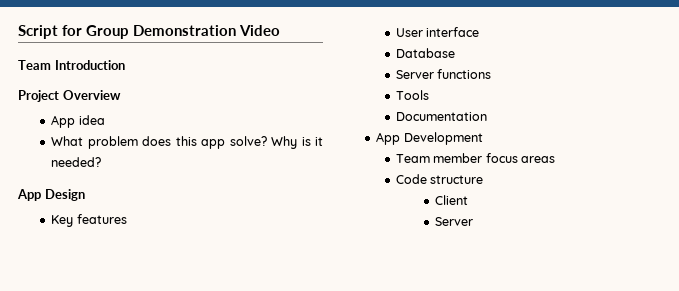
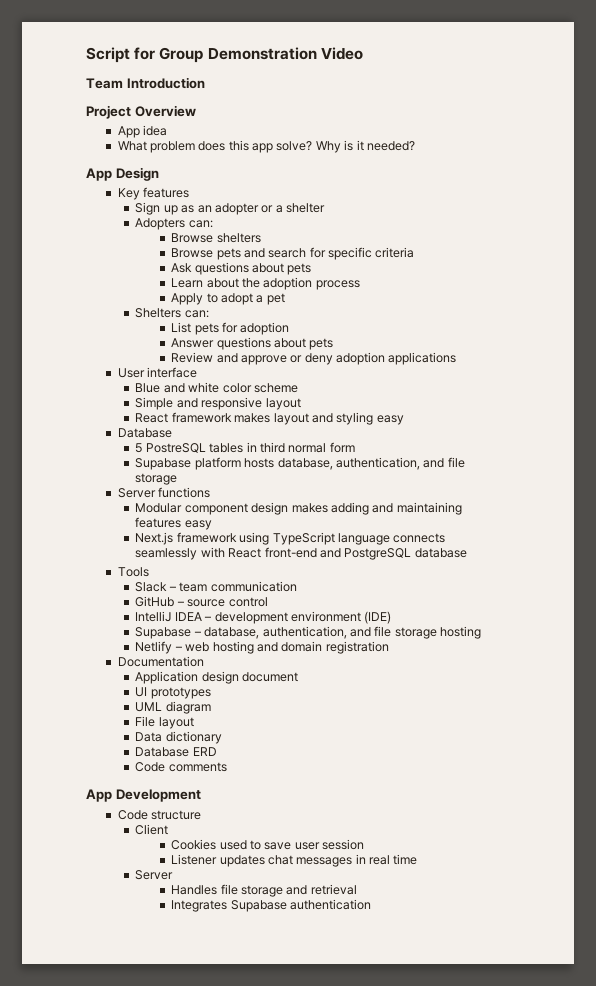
+ Sign up as an adopter or a shelter
+ Adopters can:
+ Browse shelters
+ Browse pets and search for specific criteria
+ Ask questions about pets
+ Learn about the adoption process
+ Apply to adopt a pet
+ Shelters can:
+ List pets for adoption
+ Answer questions about pets
+ Review and approve or deny adoption applications
  User interface
+ Blue and white color scheme
+ Simple and responsive layout
+ React framework makes layout and styling easy
  Database
+ 5 PostreSQL tables in third normal form
+ Supabase platform hosts database, authentication, and file storage
  Server functions
+ Modular component design makes adding and maintaining features easy
+ Next.js framework using TypeScript language connects seamlessly with React front-end and PostgreSQL database
  Tools
+ Slack – team communication
+ GitHub – source control
+ IntelliJ IDEA – development environment (IDE)
+ Supabase – database, authentication, and file storage hosting
+ Netlify – web hosting and domain registration
  Documentation
+ Application design document
+ UI prototypes
+ UML diagram
+ File layout
+ Data dictionary
+ Database ERD
+ Code comments
  App Development
- Team member focus areas
  Code structure
  Client
+ Cookies used to save user session
+ Listener updates chat messages in real time
  Server
+ Handles file storage and retrieval
+ Integrates Supabase authentication

